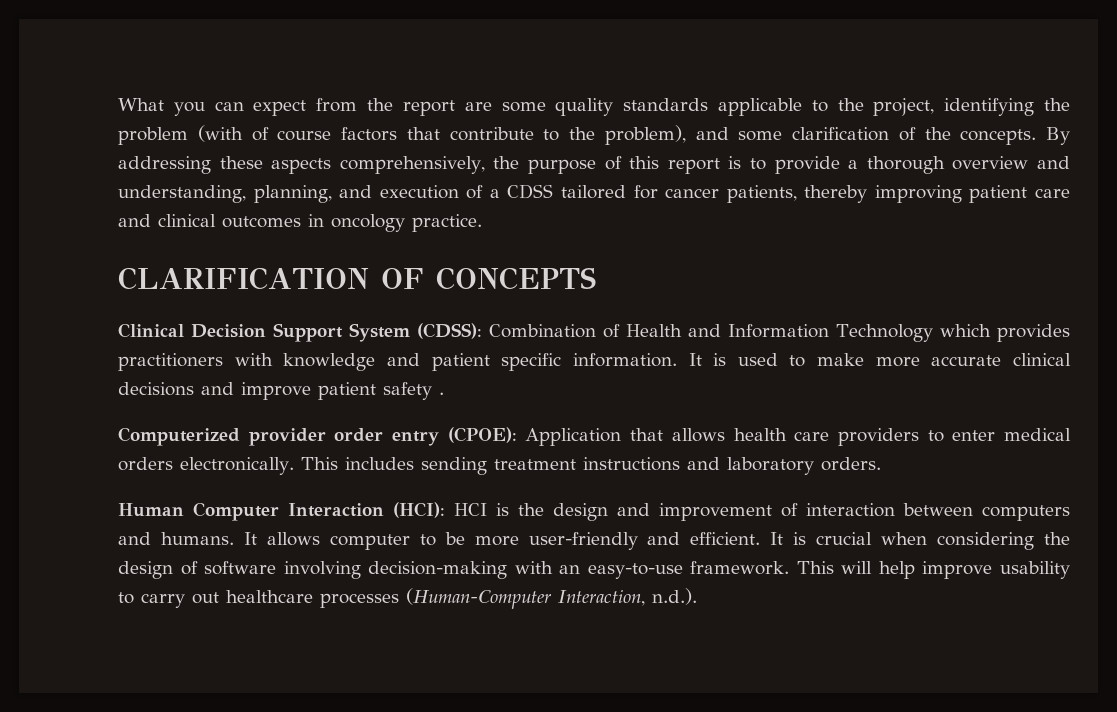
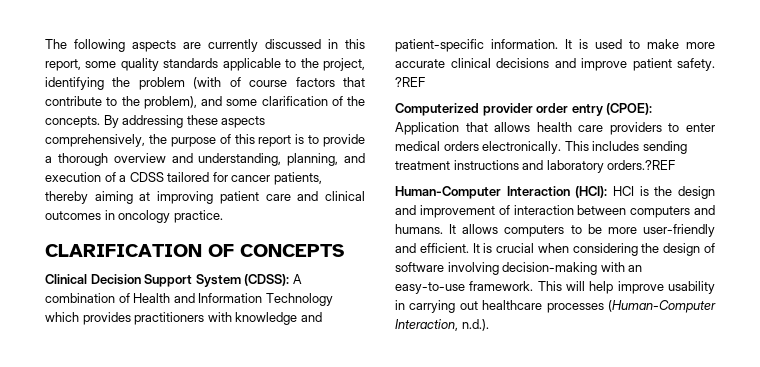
- What you can expect from the report are some quality standards applicable to the project, identifying the problem (with of course factors that contribute to the problem), and some clarification of the concepts.
+ The following aspects are currently discussed in this report, some quality standards applicable to the project, identifying the problem (with of course factors that contribute to the problem), and some clarification of the concepts.
- By addressing these aspects comprehensively, the purpose of this report is to provide a thorough overview and understanding, planning, and execution of a CDSS tailored for cancer patients, thereby improving patient care and clinical outcomes in oncology practice.
+ By addressing these aspects comprehensively, the purpose of this report is to provide a thorough overview and understanding, planning, and execution of a CDSS tailored for cancer patients, thereby aiming at improving patient care and clinical outcomes in oncology practice.
- Clinical Decision Support System (CDSS): Combination of Health and Information Technology which provides practitioners with knowledge and patient specific information.
+ Clinical Decision Support System (CDSS): A combination of Health and Information Technology which provides practitioners with knowledge and patient-specific information.
- It is used to make more accurate clinical decisions and improve patient safety .
+ It is used to make more accurate clinical decisions and improve patient safety. ?REF
- This includes sending treatment instructions and laboratory orders.
- Human Computer Interaction (HCI): HCI is the design and improvement of interaction between computers and humans.
+ This includes sending treatment instructions and laboratory orders.?REF
+ Human-Computer Interaction (HCI): HCI is the design and improvement of interaction between computers and humans.
- It allows computer to be more user-friendly and efficient.
+ It allows computers to be more user-friendly and efficient.
- This will help improve usability to carry out healthcare processes (Human-Computer Interaction, n.d.).
+ This will help improve usability in carrying out healthcare processes (Human-Computer Interaction, n.d.).

